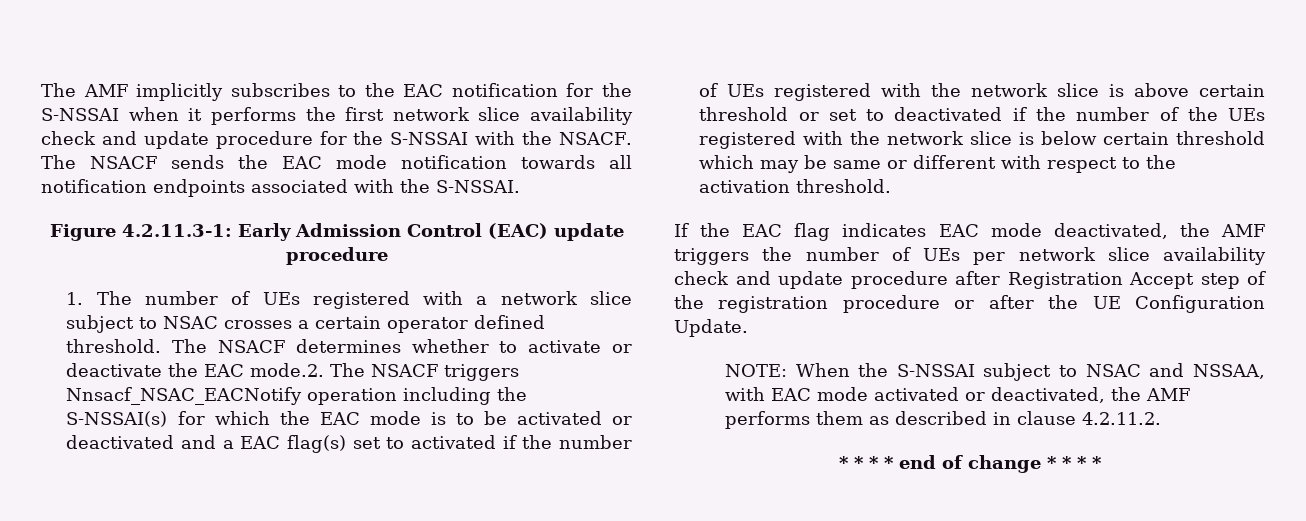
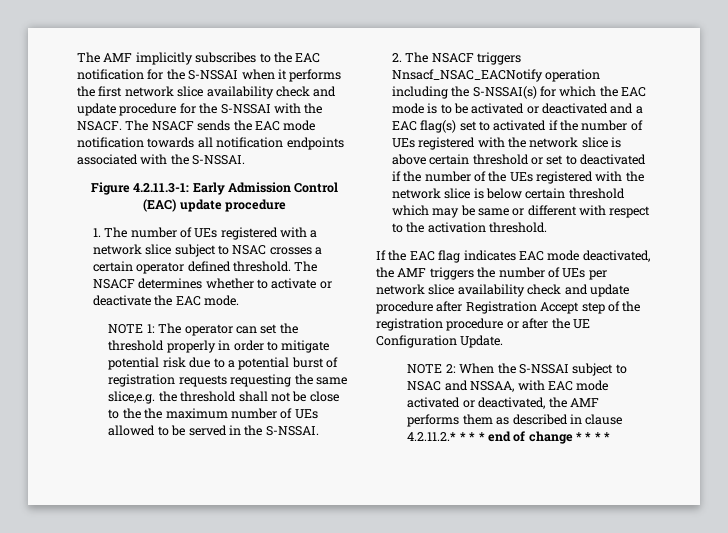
- The NSACF determines whether to activate or deactivate the EAC mode.2. The NSACF triggers Nnsacf_NSAC_EACNotify operation including the S-NSSAI(s) for which the EAC mode is to be activated or deactivated and a EAC flag(s) set to activated if the number of UEs registered with the network slice is above certain threshold or set to deactivated if the number of the UEs registered with the network slice is below certain threshold which may be same or different with respect to the activation threshold.
+ The NSACF determines whether to activate or deactivate the EAC mode.
+ NOTE 1: The operator can set the threshold properly in order to mitigate potential risk due to a potential burst of registration requests requesting the same slice,e.g. the threshold shall not be close to the the maximum number of UEs allowed to be served in the S-NSSAI.
+ 2. The NSACF triggers Nnsacf_NSAC_EACNotify operation including the S-NSSAI(s) for which the EAC mode is to be activated or deactivated and a EAC flag(s) set to activated if the number of UEs registered with the network slice is above certain threshold or set to deactivated if the number of the UEs registered with the network slice is below certain threshold which may be same or different with respect to the activation threshold.
- NOTE: When the S-NSSAI subject to NSAC and NSSAA, with EAC mode activated or deactivated, the AMF performs them as described in clause 4.2.11.2.
- * * * * end of change * * * *
+ NOTE 2: When the S-NSSAI subject to NSAC and NSSAA, with EAC mode activated or deactivated, the AMF performs them as described in clause 4.2.11.2.* * * * end of change * * * *

